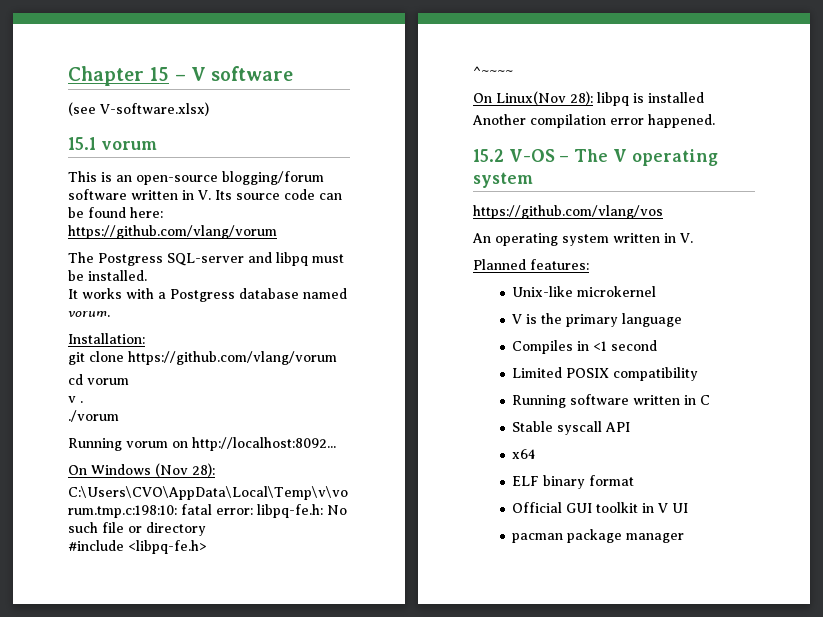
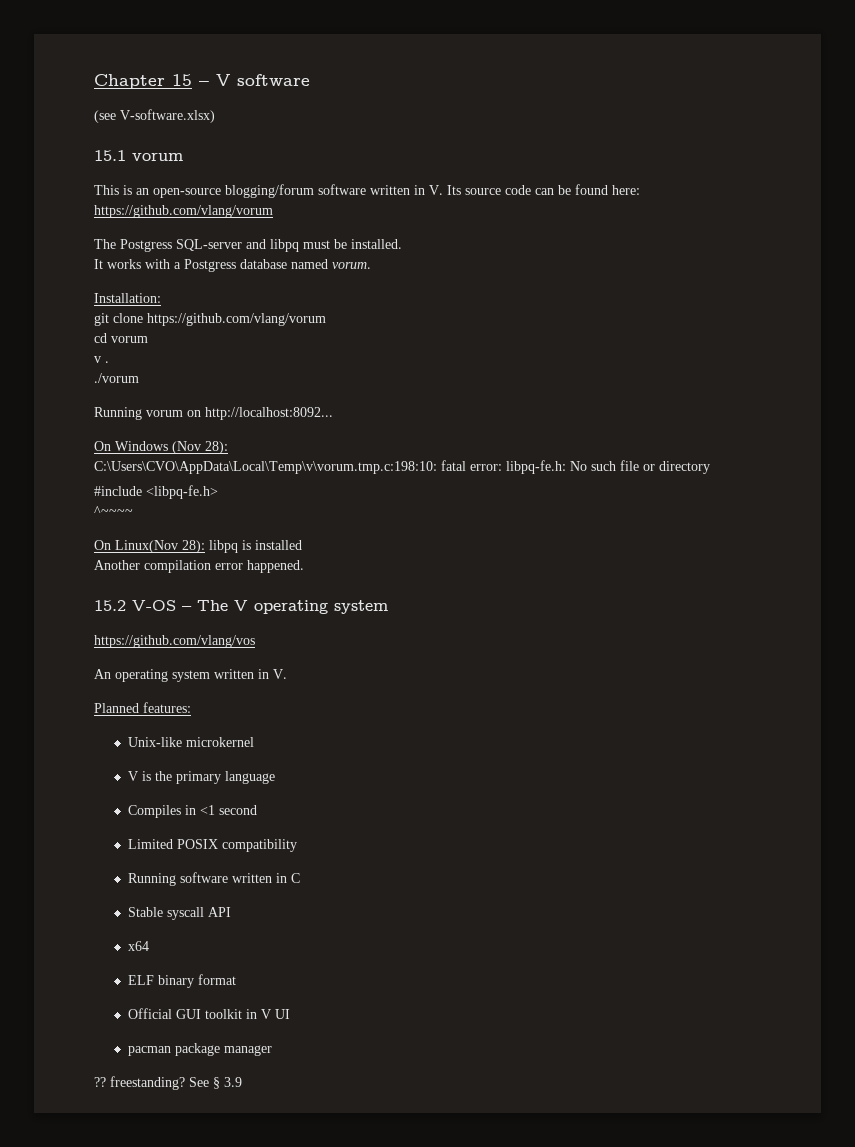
+ ?? freestanding? See § 3.9

